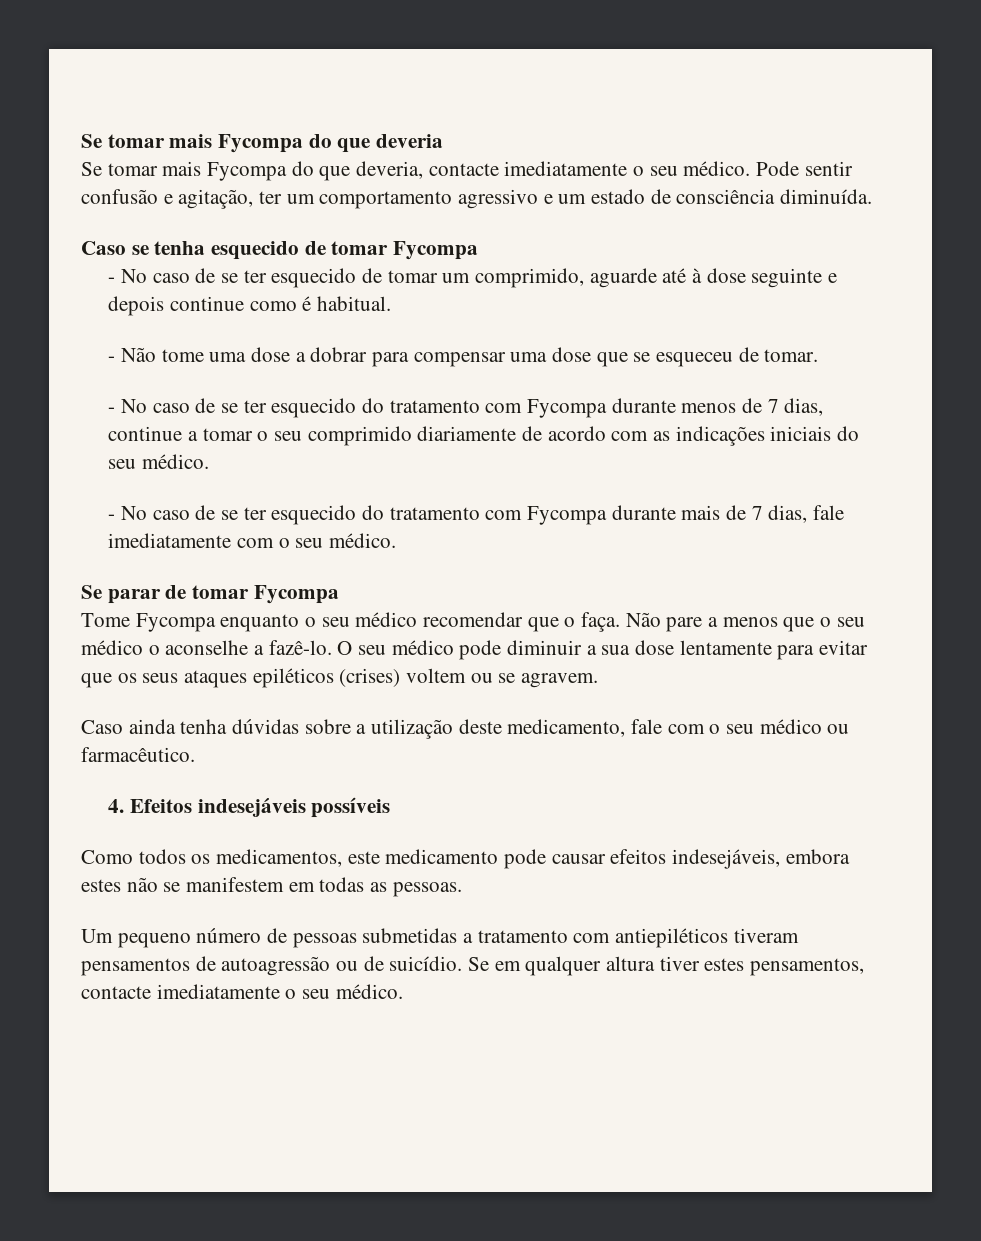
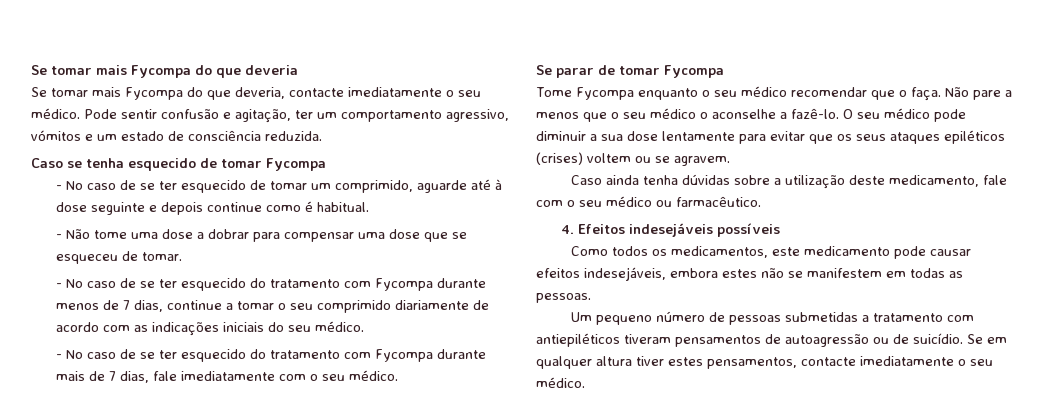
- Pode sentir confusão e agitação, ter um comportamento agressivo e um estado de consciência diminuída.
+ Pode sentir confusão e agitação, ter um comportamento agressivo, vómitos e um estado de consciência reduzida.

